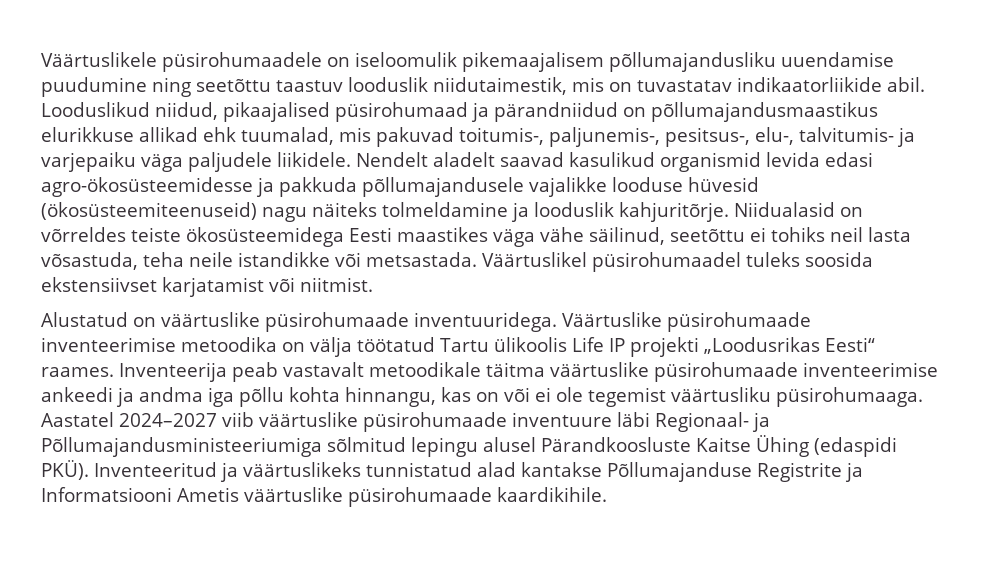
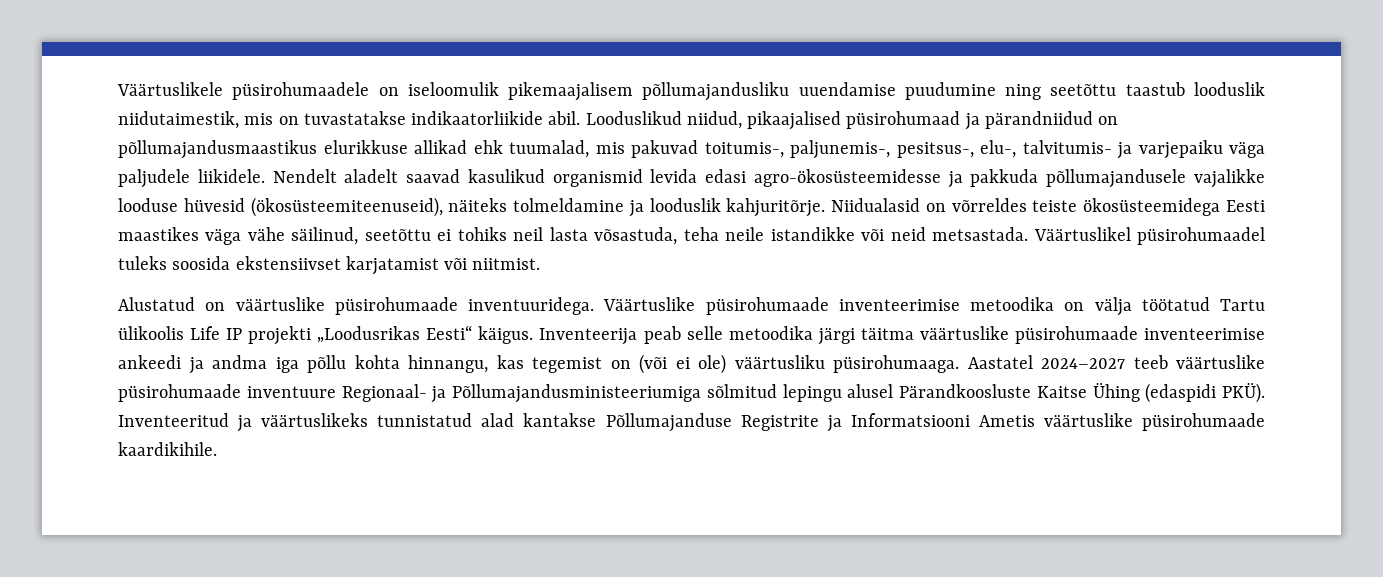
- Väärtuslikele püsirohumaadele on iseloomulik pikemaajalisem põllumajandusliku uuendamise puudumine ning seetõttu taastuv looduslik niidutaimestik, mis on tuvastatav indikaatorliikide abil.
+ Väärtuslikele püsirohumaadele on iseloomulik pikemaajalisem põllumajandusliku uuendamise puudumine ning seetõttu taastub looduslik niidutaimestik, mis on tuvastatakse indikaatorliikide abil.
- Nendelt aladelt saavad kasulikud organismid levida edasi agro-ökosüsteemidesse ja pakkuda põllumajandusele vajalikke looduse hüvesid (ökosüsteemiteenuseid) nagu näiteks tolmeldamine ja looduslik kahjuritõrje.
+ Nendelt aladelt saavad kasulikud organismid levida edasi agro-ökosüsteemidesse ja pakkuda põllumajandusele vajalikke looduse hüvesid (ökosüsteemiteenuseid), näiteks tolmeldamine ja looduslik kahjuritõrje.
- Niidualasid on võrreldes teiste ökosüsteemidega Eesti maastikes väga vähe säilinud, seetõttu ei tohiks neil lasta võsastuda, teha neile istandikke või metsastada.
+ Niidualasid on võrreldes teiste ökosüsteemidega Eesti maastikes väga vähe säilinud, seetõttu ei tohiks neil lasta võsastuda, teha neile istandikke või neid metsastada.
- Väärtuslike püsirohumaade inventeerimise metoodika on välja töötatud Tartu ülikoolis Life IP projekti „Loodusrikas Eesti“ raames.
+ Väärtuslike püsirohumaade inventeerimise metoodika on välja töötatud Tartu ülikoolis Life IP projekti „Loodusrikas Eesti“ käigus.
- Inventeerija peab vastavalt metoodikale täitma väärtuslike püsirohumaade inventeerimise ankeedi ja andma iga põllu kohta hinnangu, kas on või ei ole tegemist väärtusliku püsirohumaaga.
+ Inventeerija peab selle metoodika järgi täitma väärtuslike püsirohumaade inventeerimise ankeedi ja andma iga põllu kohta hinnangu, kas tegemist on (või ei ole) väärtusliku püsirohumaaga.
- Aastatel 2024–2027 viib väärtuslike püsirohumaade inventuure läbi Regionaal- ja Põllumajandusministeeriumiga sõlmitud lepingu alusel Pärandkoosluste Kaitse Ühing (edaspidi PKÜ).
+ Aastatel 2024–2027 teeb väärtuslike püsirohumaade inventuure Regionaal- ja Põllumajandusministeeriumiga sõlmitud lepingu alusel Pärandkoosluste Kaitse Ühing (edaspidi PKÜ).

